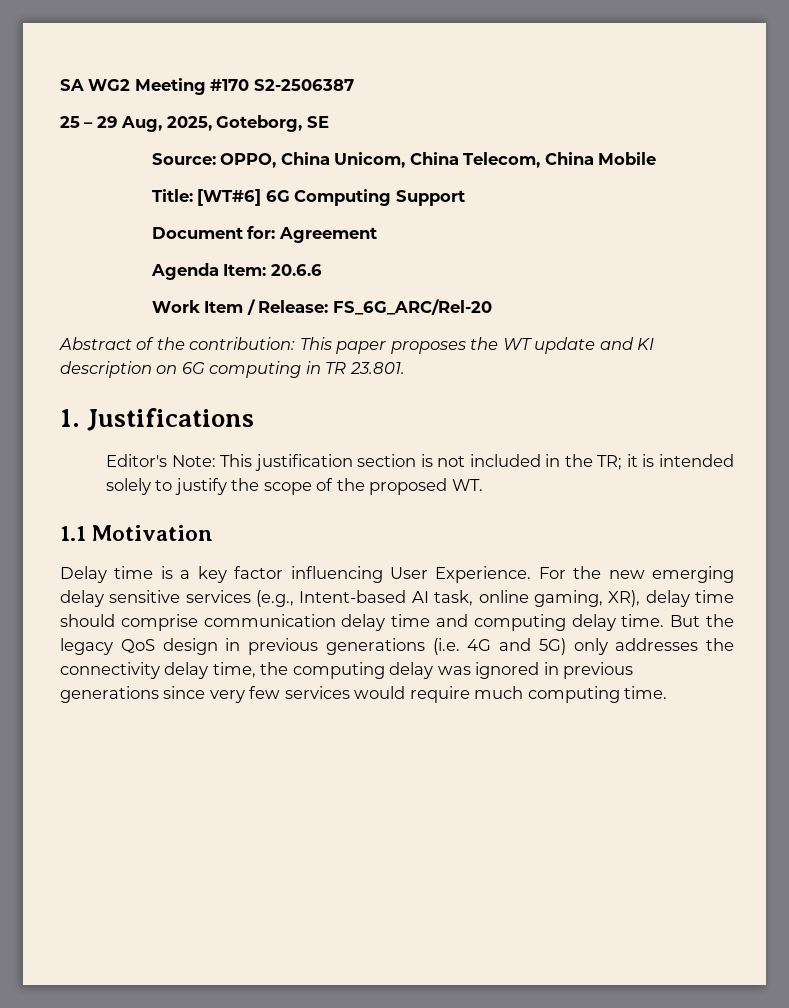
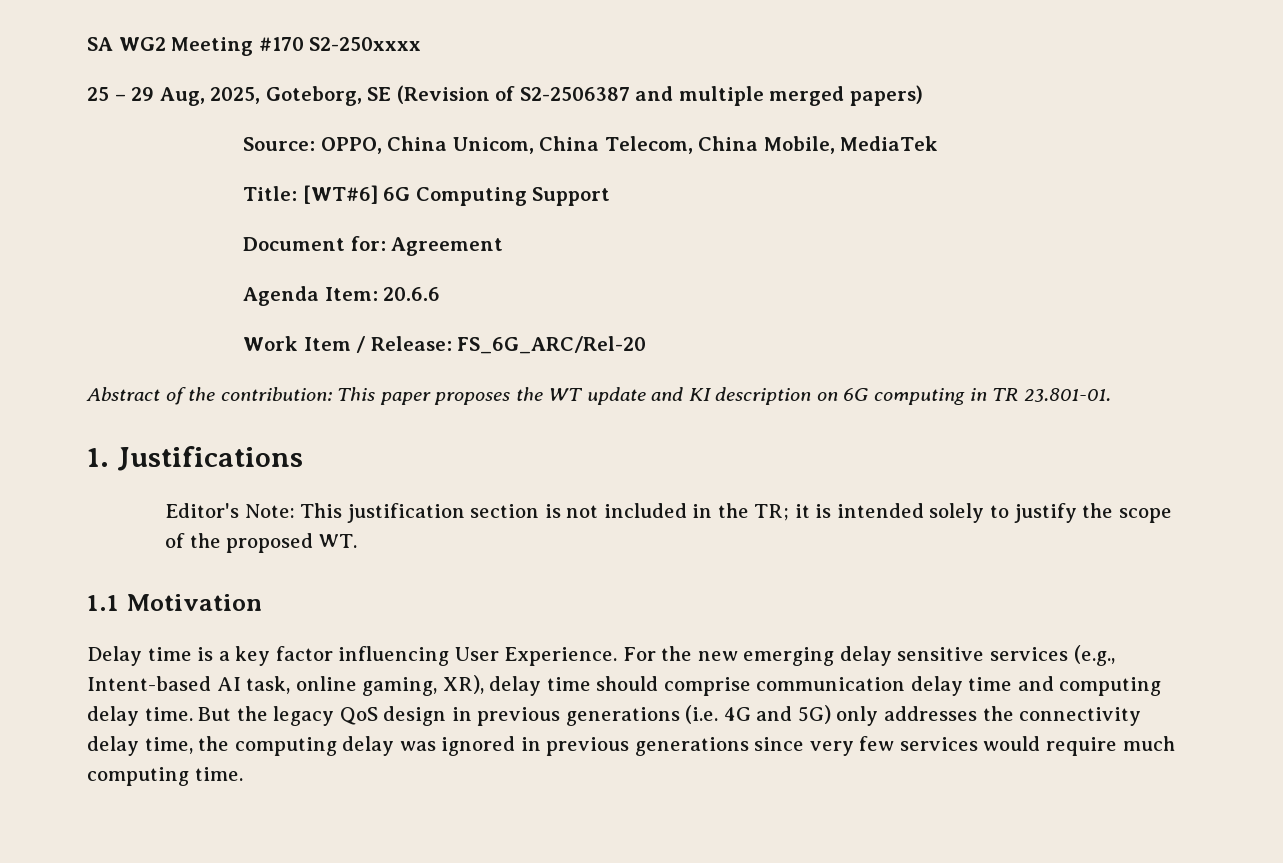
- SA WG2 Meeting #170 S2-2506387
+ SA WG2 Meeting #170 S2-250xxxx
- 25 – 29 Aug, 2025, Goteborg, SE
+ 25 – 29 Aug, 2025, Goteborg, SE (Revision of S2-2506387 and multiple merged papers)
- Source: OPPO, China Unicom, China Telecom, China Mobile
+ Source: OPPO, China Unicom, China Telecom, China Mobile, MediaTek
- Abstract of the contribution: This paper proposes the WT update and KI description on 6G computing in TR 23.801.
+ Abstract of the contribution: This paper proposes the WT update and KI description on 6G computing in TR 23.801-01.

